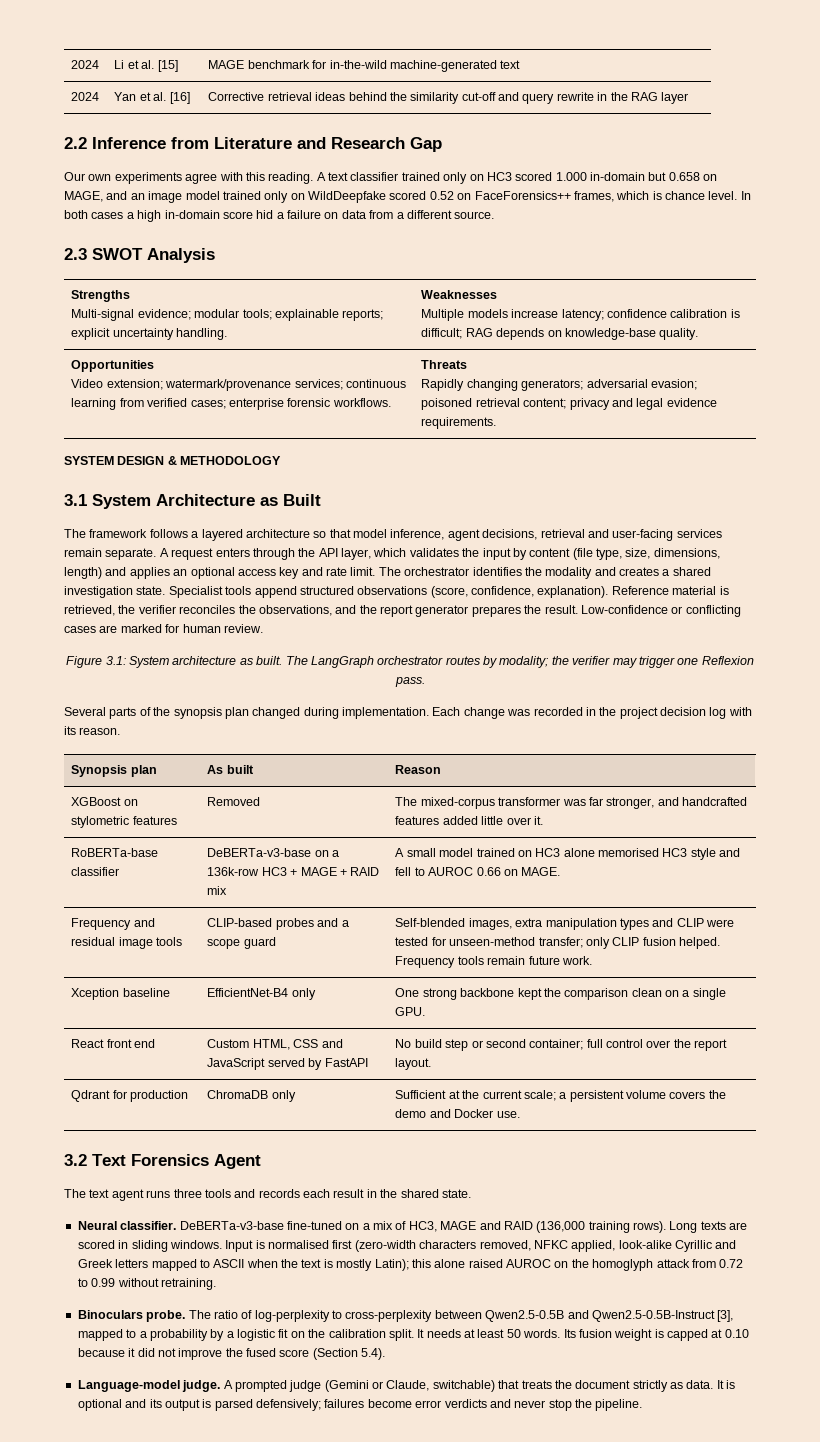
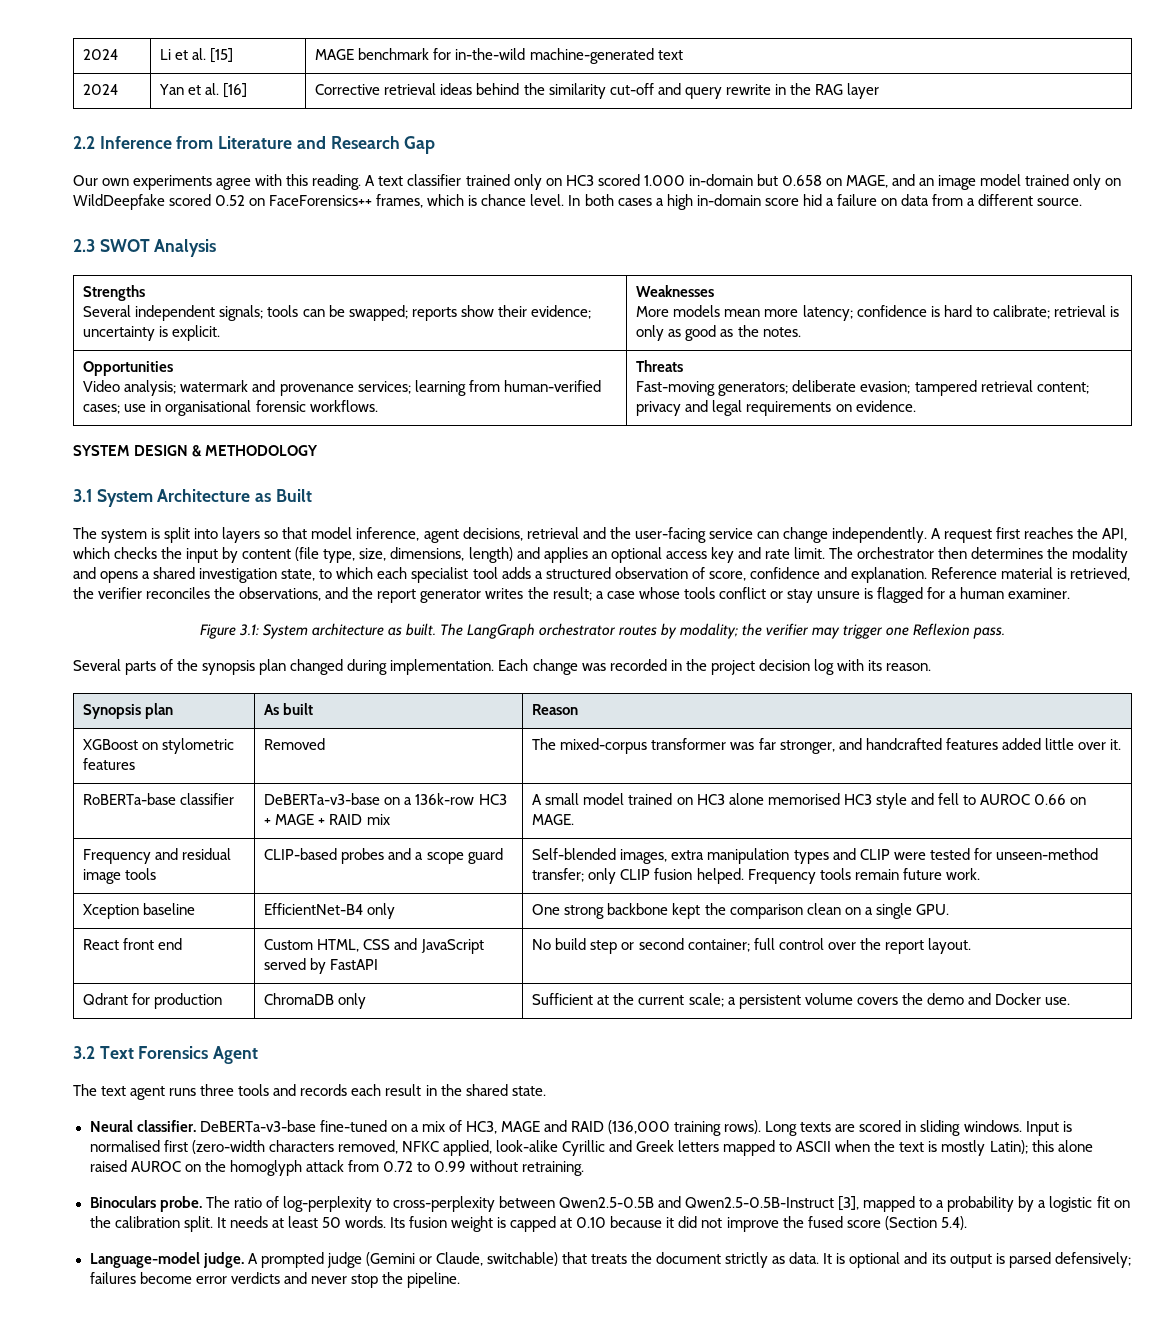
  Strengths
- Multi-signal evidence; modular tools; explainable reports; explicit uncertainty handling. | Weaknesses
- Multiple models increase latency; confidence calibration is difficult; RAG depends on knowledge-base quality.
+ Several independent signals; tools can be swapped; reports show their evidence; uncertainty is explicit. | Weaknesses
+ More models mean more latency; confidence is hard to calibrate; retrieval is only as good as the notes.
  Opportunities
- Video extension; watermark/provenance services; continuous learning from verified cases; enterprise forensic workflows. | Threats
- Rapidly changing generators; adversarial evasion; poisoned retrieval content; privacy and legal evidence requirements.
+ Video analysis; watermark and provenance services; learning from human-verified cases; use in organisational forensic workflows. | Threats
+ Fast-moving generators; deliberate evasion; tampered retrieval content; privacy and legal requirements on evidence.
- The framework follows a layered architecture so that model inference, agent decisions, retrieval and user-facing services remain separate. A request enters through the API layer, which validates the input by content (file type, size, dimensions, length) and applies an optional access key and rate limit.
+ The system is split into layers so that model inference, agent decisions, retrieval and the user-facing service can change independently. A request first reaches the API, which checks the input by content (file type, size, dimensions, length) and applies an optional access key and rate limit.
- The orchestrator identifies the modality and creates a shared investigation state. Specialist tools append structured observations (score, confidence, explanation).
+ The orchestrator then determines the modality and opens a shared investigation state, to which each specialist tool adds a structured observation of score, confidence and explanation.
- Reference material is retrieved, the verifier reconciles the observations, and the report generator prepares the result. Low-confidence or conflicting cases are marked for human review.
+ Reference material is retrieved, the verifier reconciles the observations, and the report generator writes the result; a case whose tools conflict or stay unsure is flagged for a human examiner.

